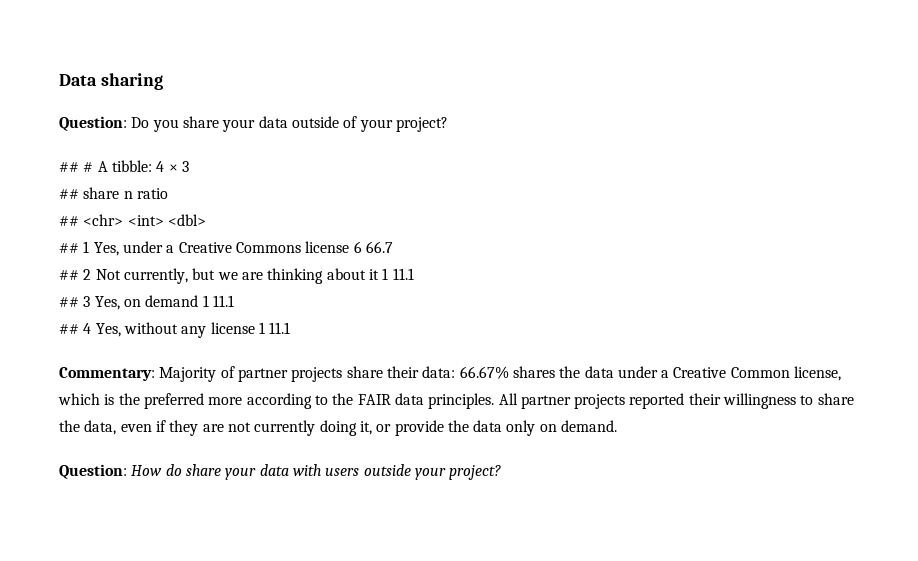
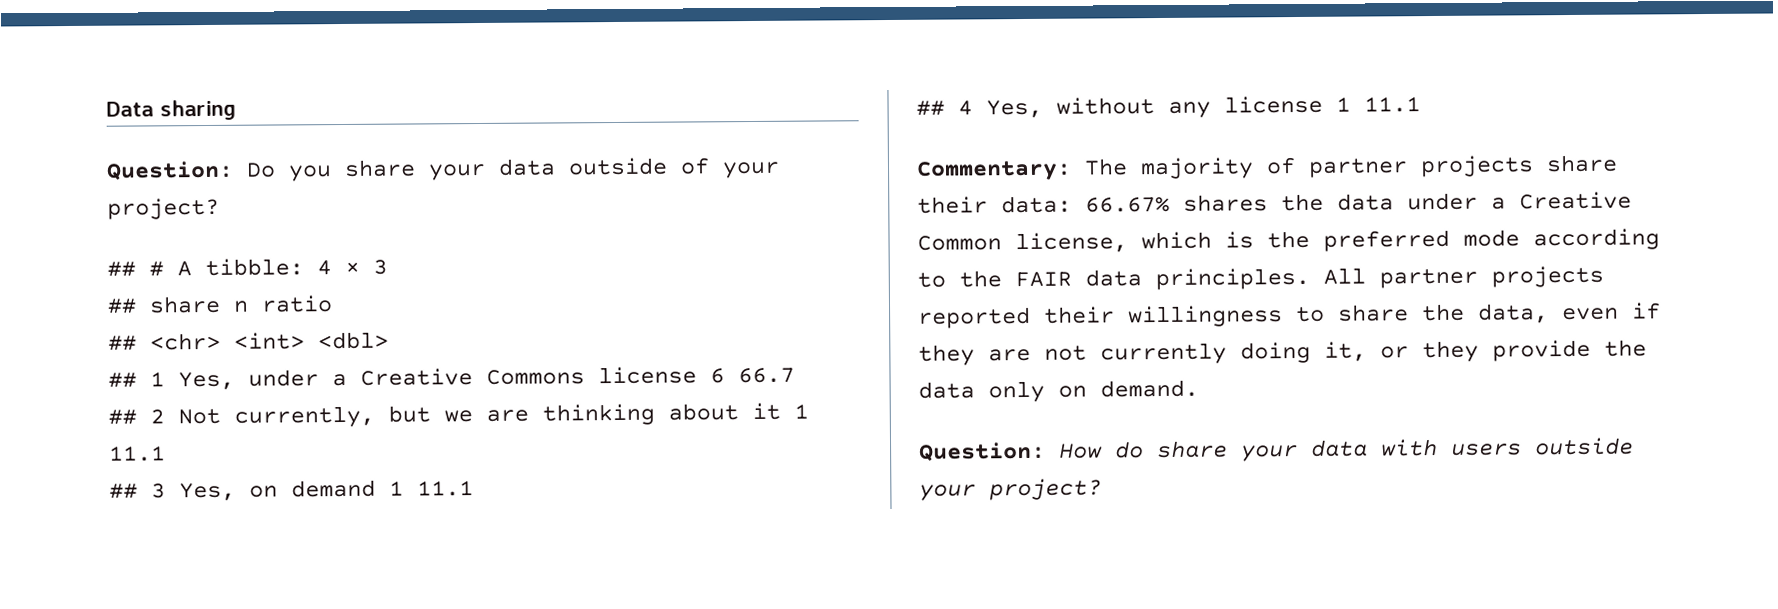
- Commentary: Majority of partner projects share their data: 66.67% shares the data under a Creative Common license, which is the preferred more according to the FAIR data principles.
+ Commentary: The majority of partner projects share their data: 66.67% shares the data under a Creative Common license, which is the preferred mode according to the FAIR data principles.
- All partner projects reported their willingness to share the data, even if they are not currently doing it, or provide the data only on demand.
+ All partner projects reported their willingness to share the data, even if they are not currently doing it, or they provide the data only on demand.

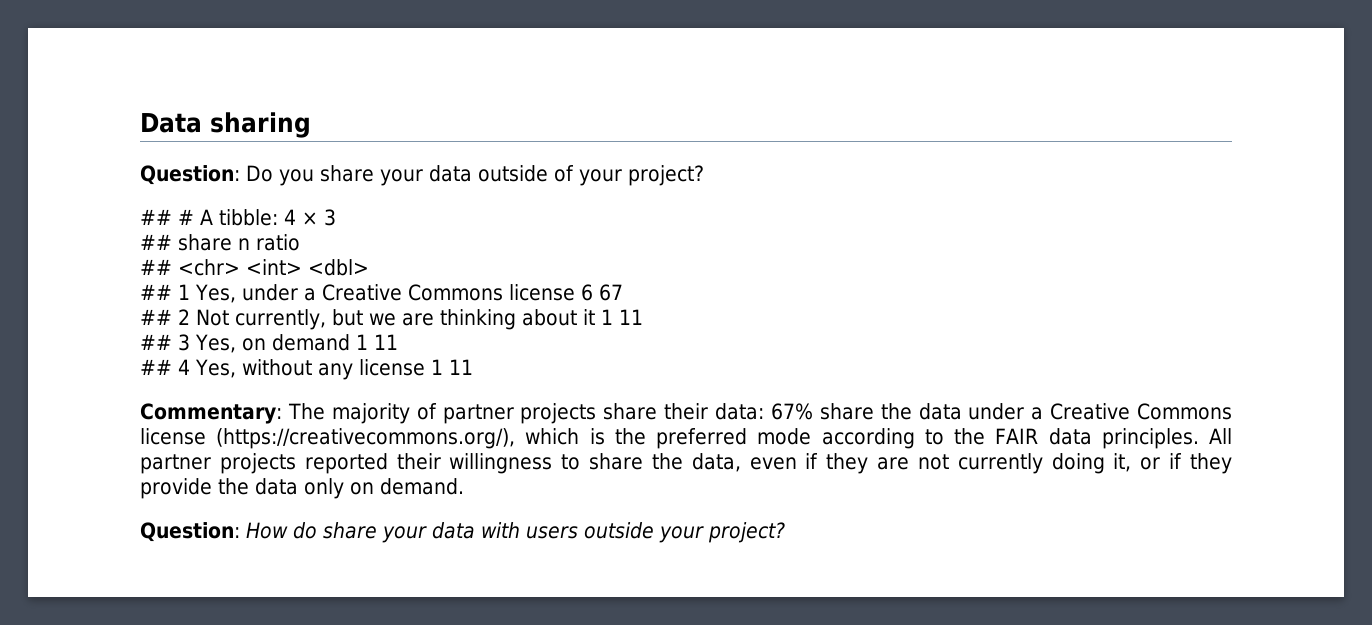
- ## 1 Yes, under a Creative Commons license 6 66.7
+ ## 1 Yes, under a Creative Commons license 6 67
- ## 2 Not currently, but we are thinking about it 1 11.1
+ ## 2 Not currently, but we are thinking about it 1 11
- ## 3 Yes, on demand 1 11.1
+ ## 3 Yes, on demand 1 11
- ## 4 Yes, without any license 1 11.1
+ ## 4 Yes, without any license 1 11
- Commentary: The majority of partner projects share their data: 66.67% shares the data under a Creative Common license, which is the preferred mode according to the FAIR data principles.
+ Commentary: The majority of partner projects share their data: 67% share the data under a Creative Commons license (https://creativecommons.org/), which is the preferred mode according to the FAIR data principles.
- All partner projects reported their willingness to share the data, even if they are not currently doing it, or they provide the data only on demand.
+ All partner projects reported their willingness to share the data, even if they are not currently doing it, or if they provide the data only on demand.

